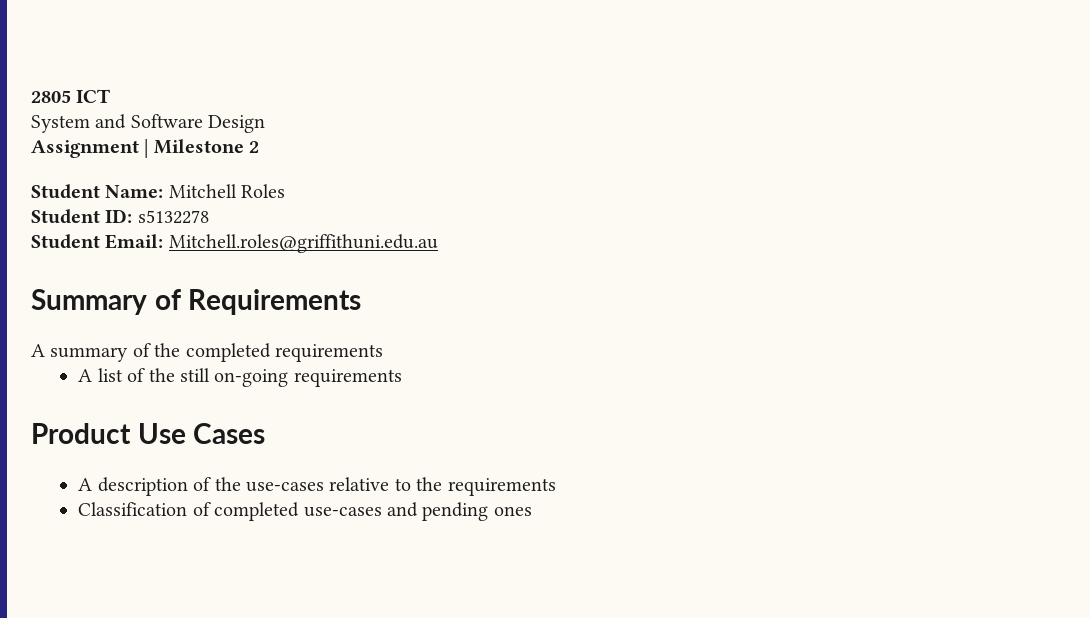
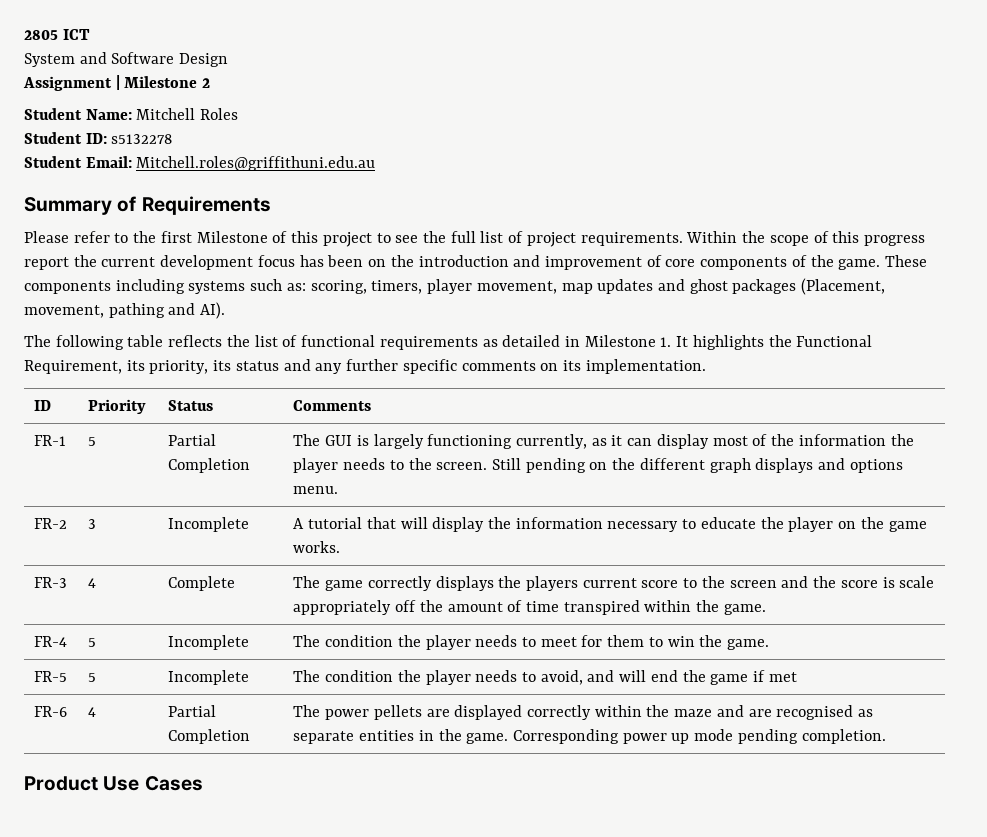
- A summary of the completed requirements
- A list of the still on-going requirements
+ Please refer to the first Milestone of this project to see the full list of project requirements. Within the scope of this progress report the current development focus has been on the introduction and improvement of core components of the game. These components including systems such as: scoring, timers, player movement, map updates and ghost packages (Placement, movement, pathing and AI).
+ The following table reflects the list of functional requirements as detailed in Milestone 1. It highlights the Functional Requirement, its priority, its status and any further specific comments on its implementation.
+ ID | Priority | Status | Comments
+ FR-1 | 5 | Partial Completion | The GUI is largely functioning currently, as it can display most of the information the player needs to the screen. Still pending on the different graph displays and options menu.
+ FR-2 | 3 | Incomplete | A tutorial that will display the information necessary to educate the player on the game works.
+ FR-3 | 4 | Complete | The game correctly displays the players current score to the screen and the score is scale appropriately off the amount of time transpired within the game.
+ FR-4 | 5 | Incomplete | The condition the player needs to meet for them to win the game.
+ FR-5 | 5 | Incomplete | The condition the player needs to avoid, and will end the game if met
+ FR-6 | 4 | Partial Completion | The power pellets are displayed correctly within the maze and are recognised as separate entities in the game. Corresponding power up mode pending completion.
  Product Use Cases
- A description of the use-cases relative to the requirements
- Classification of completed use-cases and pending ones

